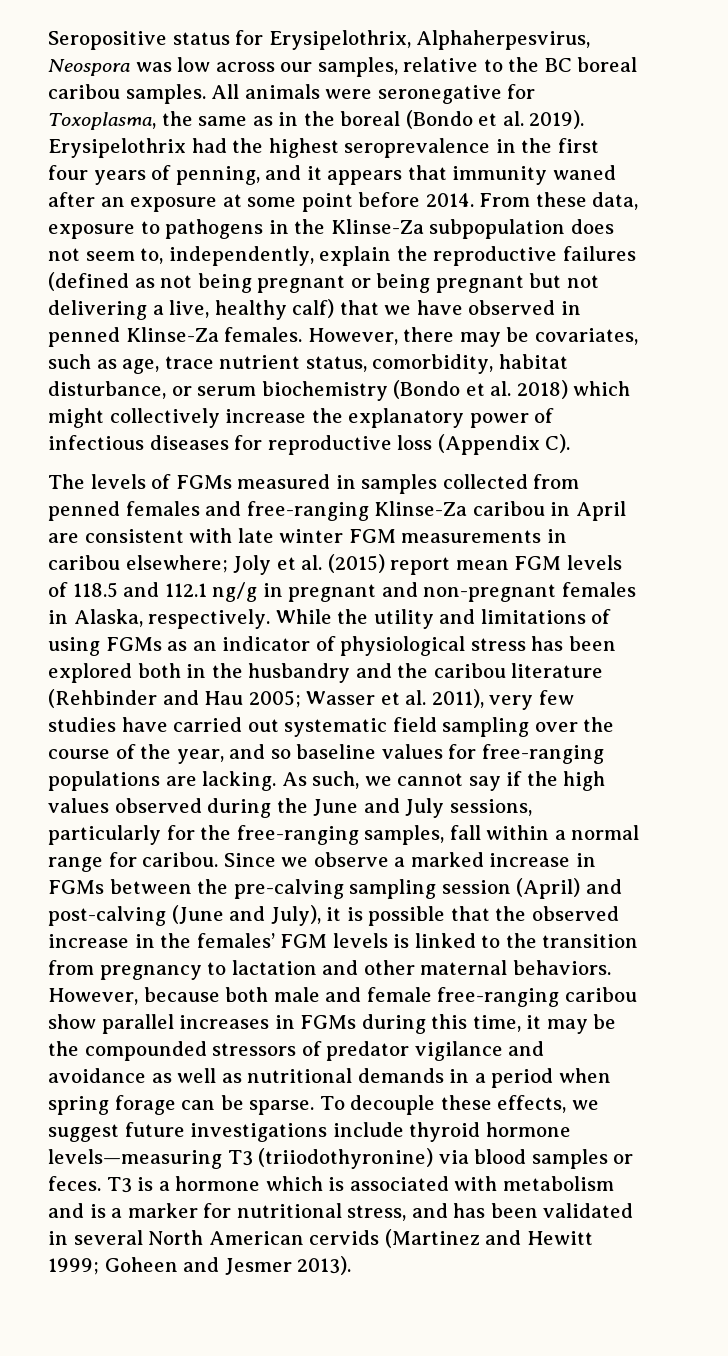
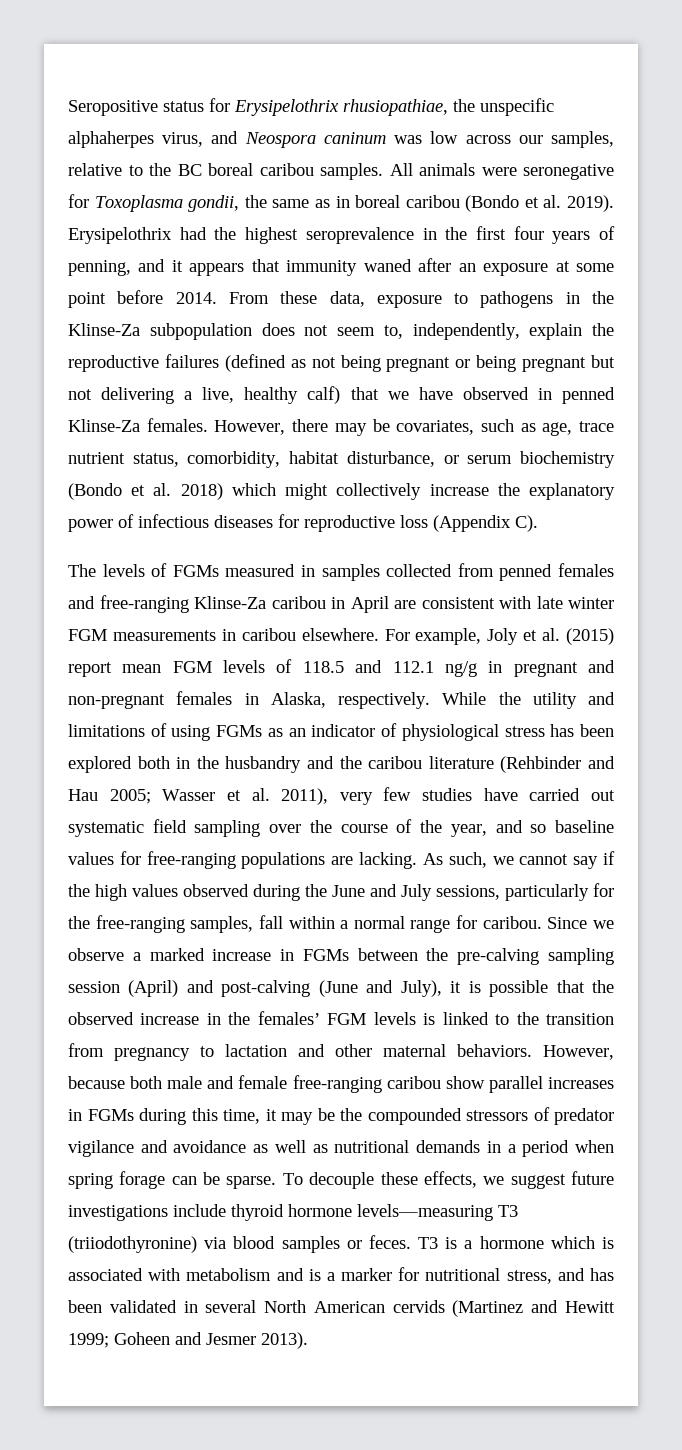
- Seropositive status for Erysipelothrix, Alphaherpesvirus, Neospora was low across our samples, relative to the BC boreal caribou samples.
+ Seropositive status for Erysipelothrix rhusiopathiae, the unspecific alphaherpes virus, and Neospora caninum was low across our samples, relative to the BC boreal caribou samples.
- All animals were seronegative for Toxoplasma, the same as in the boreal (Bondo et al. 2019).
+ All animals were seronegative for Toxoplasma gondii, the same as in boreal caribou (Bondo et al. 2019).
- The levels of FGMs measured in samples collected from penned females and free-ranging Klinse-Za caribou in April are consistent with late winter FGM measurements in caribou elsewhere; Joly et al. (2015) report mean FGM levels of 118.5 and 112.1 ng/g in pregnant and non-pregnant females in Alaska, respectively.
+ The levels of FGMs measured in samples collected from penned females and free-ranging Klinse-Za caribou in April are consistent with late winter FGM measurements in caribou elsewhere. For example, Joly et al. (2015) report mean FGM levels of 118.5 and 112.1 ng/g in pregnant and non-pregnant females in Alaska, respectively.

